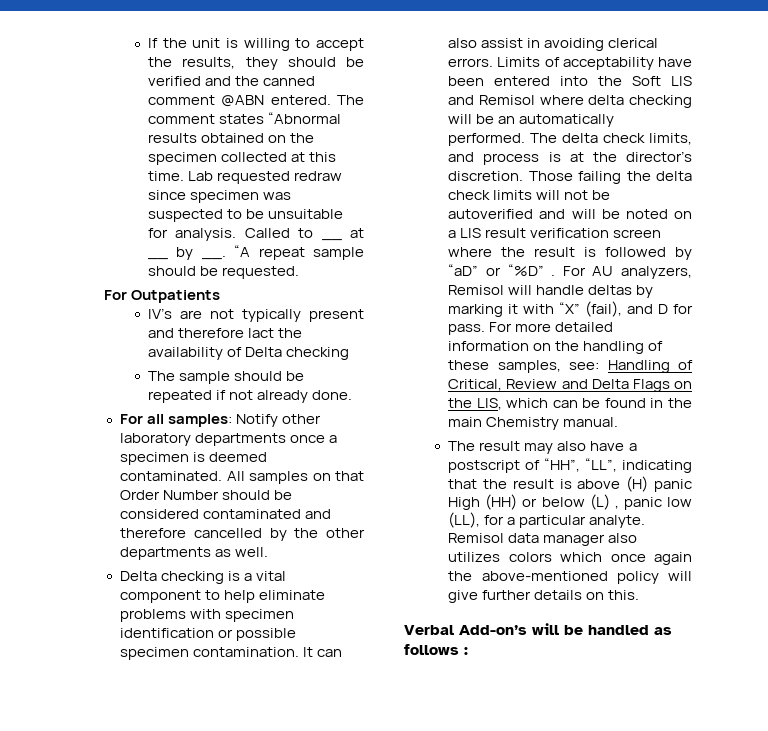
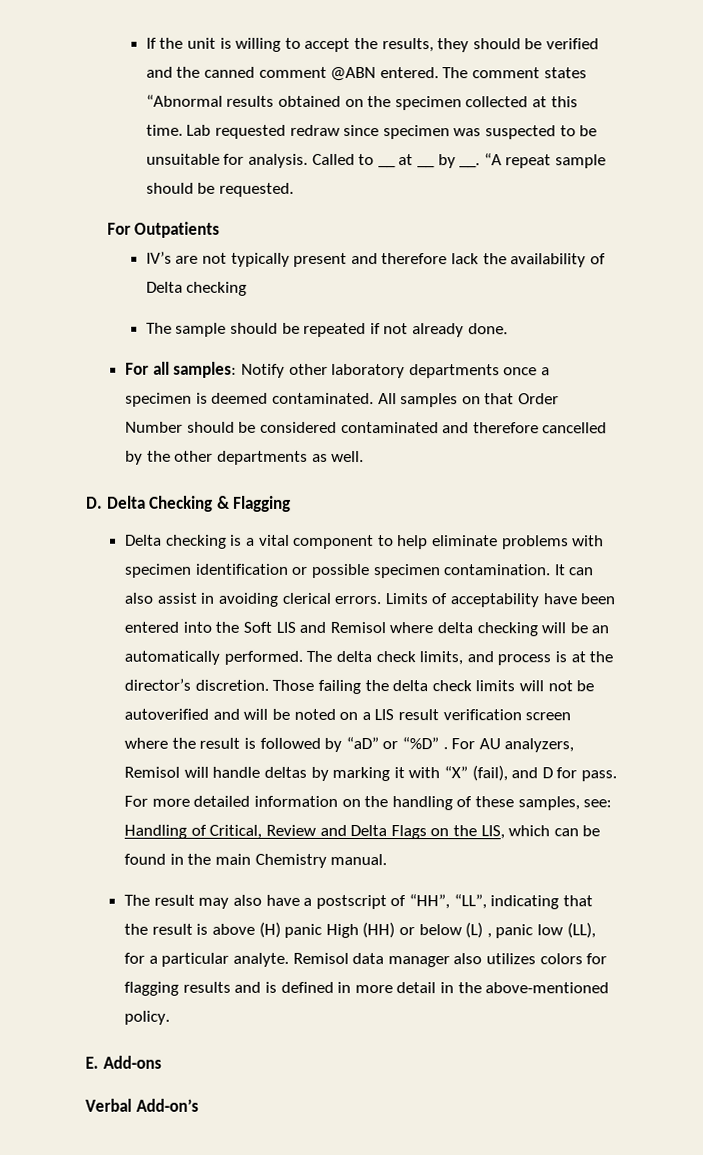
- IV’s are not typically present and therefore lact the availability of Delta checking
+ IV’s are not typically present and therefore lack the availability of Delta checking
+ D. Delta Checking & Flagging
- Remisol data manager also utilizes colors which once again the above-mentioned policy will give further details on this.
- Verbal Add-on’s will be handled as follows :
+ Remisol data manager also utilizes colors for flagging results and is defined in more detail in the above-mentioned policy.
+ E. Add-ons
+ Verbal Add-on’s

